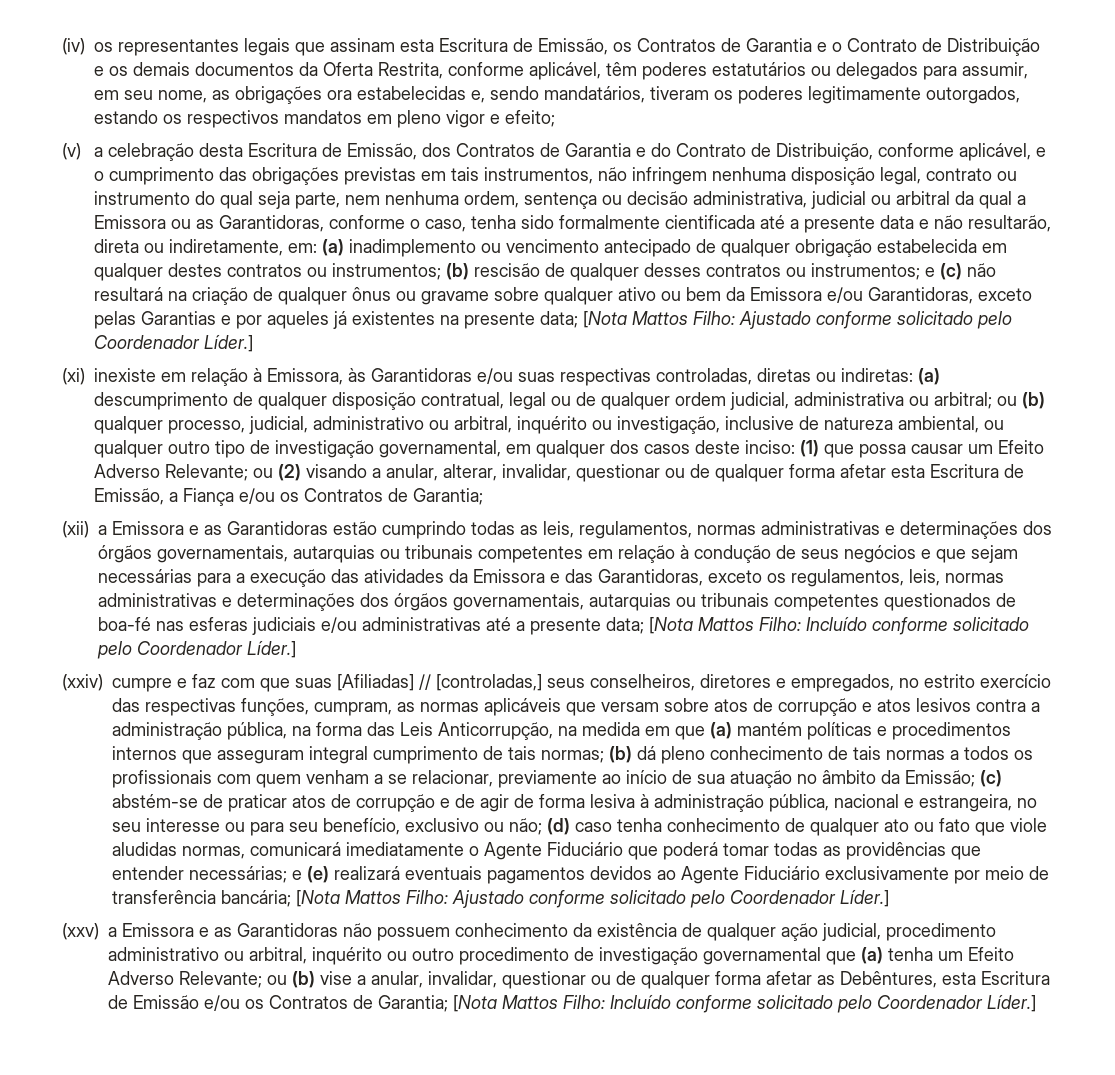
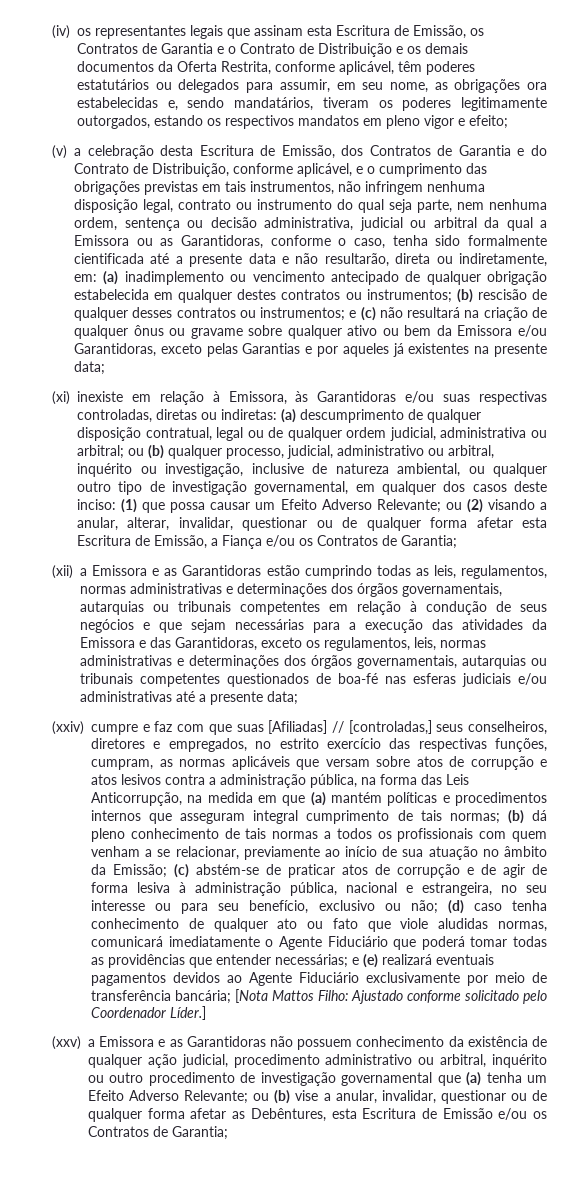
- e (c) não resultará na criação de qualquer ônus ou gravame sobre qualquer ativo ou bem da Emissora e/ou Garantidoras, exceto pelas Garantias e por aqueles já existentes na presente data; [Nota Mattos Filho: Ajustado conforme solicitado pelo Coordenador Líder.]
+ e (c) não resultará na criação de qualquer ônus ou gravame sobre qualquer ativo ou bem da Emissora e/ou Garantidoras, exceto pelas Garantias e por aqueles já existentes na presente data;
- (xii) a Emissora e as Garantidoras estão cumprindo todas as leis, regulamentos, normas administrativas e determinações dos órgãos governamentais, autarquias ou tribunais competentes em relação à condução de seus negócios e que sejam necessárias para a execução das atividades da Emissora e das Garantidoras, exceto os regulamentos, leis, normas administrativas e determinações dos órgãos governamentais, autarquias ou tribunais competentes questionados de boa-fé nas esferas judiciais e/ou administrativas até a presente data; [Nota Mattos Filho: Incluído conforme solicitado pelo Coordenador Líder.]
+ (xii) a Emissora e as Garantidoras estão cumprindo todas as leis, regulamentos, normas administrativas e determinações dos órgãos governamentais, autarquias ou tribunais competentes em relação à condução de seus negócios e que sejam necessárias para a execução das atividades da Emissora e das Garantidoras, exceto os regulamentos, leis, normas administrativas e determinações dos órgãos governamentais, autarquias ou tribunais competentes questionados de boa-fé nas esferas judiciais e/ou administrativas até a presente data;
- (xxv) a Emissora e as Garantidoras não possuem conhecimento da existência de qualquer ação judicial, procedimento administrativo ou arbitral, inquérito ou outro procedimento de investigação governamental que (a) tenha um Efeito Adverso Relevante; ou (b) vise a anular, invalidar, questionar ou de qualquer forma afetar as Debêntures, esta Escritura de Emissão e/ou os Contratos de Garantia; [Nota Mattos Filho: Incluído conforme solicitado pelo Coordenador Líder.]
+ (xxv) a Emissora e as Garantidoras não possuem conhecimento da existência de qualquer ação judicial, procedimento administrativo ou arbitral, inquérito ou outro procedimento de investigação governamental que (a) tenha um Efeito Adverso Relevante; ou (b) vise a anular, invalidar, questionar ou de qualquer forma afetar as Debêntures, esta Escritura de Emissão e/ou os Contratos de Garantia;

